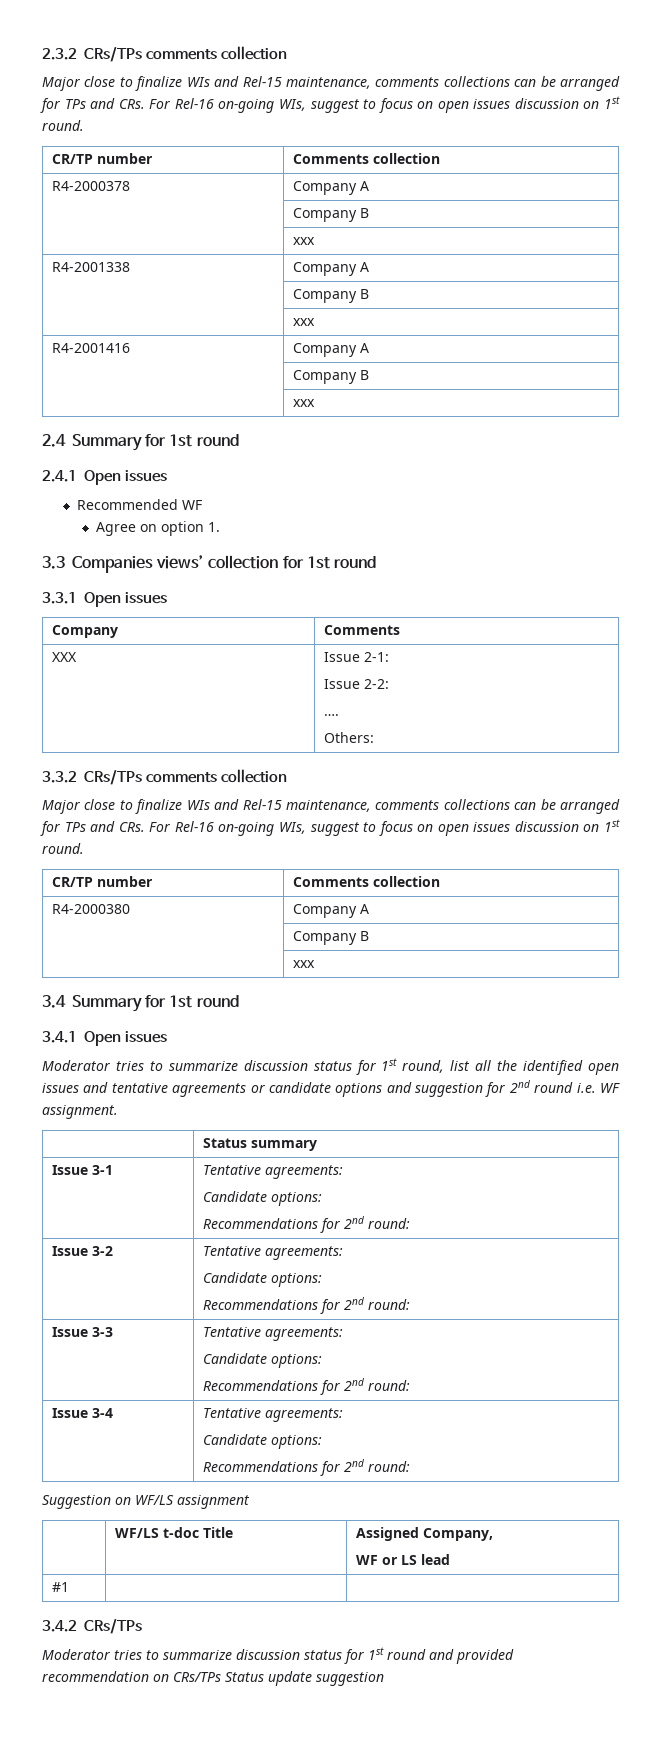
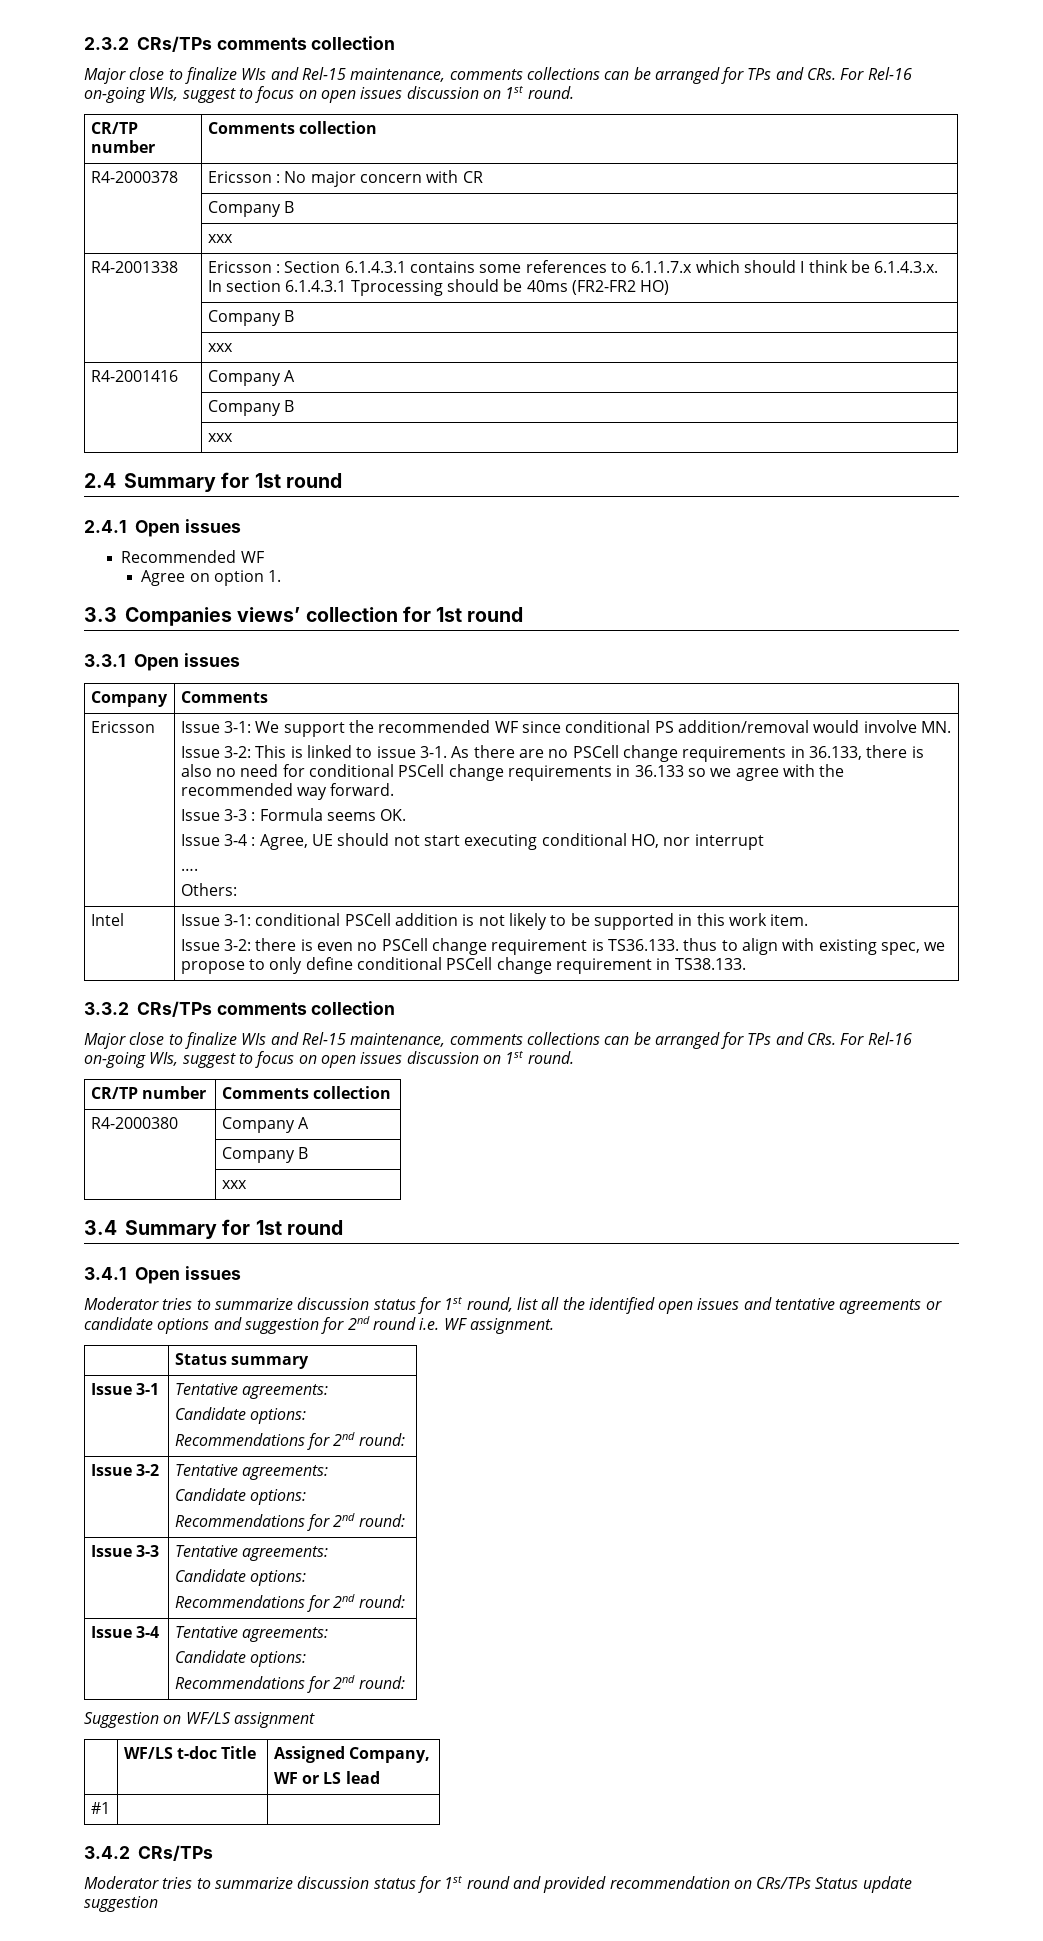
- R4-2000378 | Company A
+ R4-2000378 | Ericsson : No major concern with CR
  | Company B
  | xxx
- R4-2001338 | Company A
+ R4-2001338 | Ericsson : Section 6.1.4.3.1 contains some references to 6.1.1.7.x which should I think be 6.1.4.3.x. In section 6.1.4.3.1 Tprocessing should be 40ms (FR2-FR2 HO)
- XXX | Issue 2-1:
- Issue 2-2:
+ Ericsson | Issue 3-1: We support the recommended WF since conditional PS addition/removal would involve MN.
+ Issue 3-2: This is linked to issue 3-1. As there are no PSCell change requirements in 36.133, there is also no need for conditional PSCell change requirements in 36.133 so we agree with the recommended way forward.
+ Issue 3-3 : Formula seems OK.
+ Issue 3-4 : Agree, UE should not start executing conditional HO, nor interrupt
  ….
  Others:
+ Intel | Issue 3-1: conditional PSCell addition is not likely to be supported in this work item.
+ Issue 3-2: there is even no PSCell change requirement is TS36.133. thus to align with existing spec, we propose to only define conditional PSCell change requirement in TS38.133.

